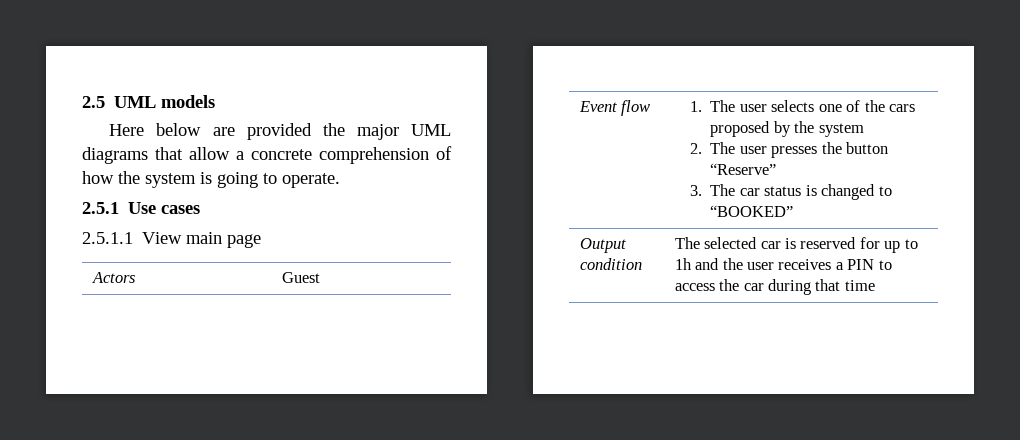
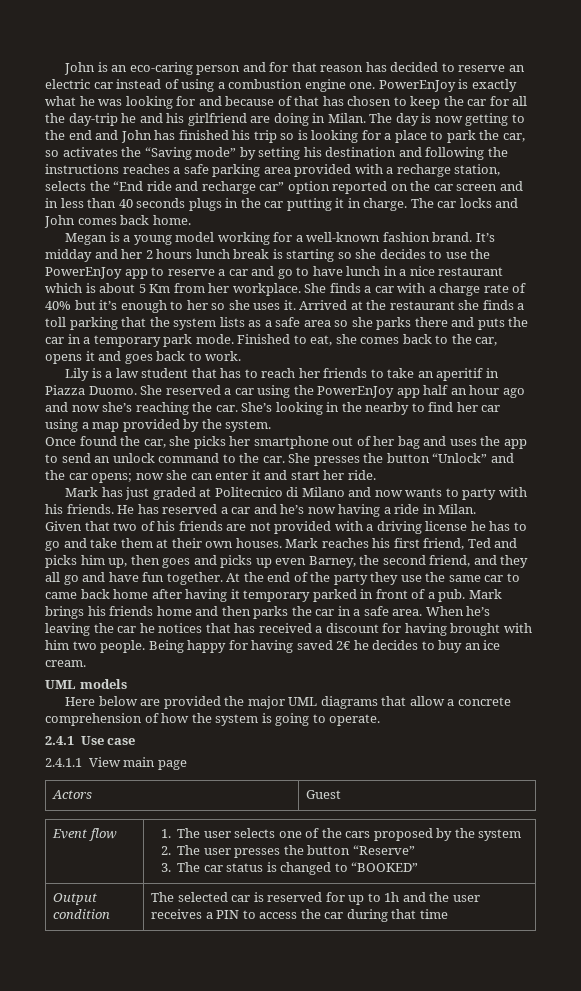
- 2.5 UML models
+ John is an eco-caring person and for that reason has decided to reserve an electric car instead of using a combustion engine one. PowerEnJoy is exactly what he was looking for and because of that has chosen to keep the car for all the day-trip he and his girlfriend are doing in Milan. The day is now getting to the end and John has finished his trip so is looking for a place to park the car, so activates the “Saving mode” by setting his destination and following the instructions reaches a safe parking area provided with a recharge station, selects the “End ride and recharge car” option reported on the car screen and in less than 40 seconds plugs in the car putting it in charge. The car locks and John comes back home.
+ Megan is a young model working for a well-known fashion brand. It’s midday and her 2 hours lunch break is starting so she decides to use the PowerEnJoy app to reserve a car and go to have lunch in a nice restaurant which is about 5 Km from her workplace. She finds a car with a charge rate of 40% but it’s enough to her so she uses it. Arrived at the restaurant she finds a toll parking that the system lists as a safe area so she parks there and puts the car in a temporary park mode. Finished to eat, she comes back to the car, opens it and goes back to work.
+ Lily is a law student that has to reach her friends to take an aperitif in Piazza Duomo. She reserved a car using the PowerEnJoy app half an hour ago and now she’s reaching the car. She’s looking in the nearby to find her car using a map provided by the system.
+ Once found the car, she picks her smartphone out of her bag and uses the app to send an unlock command to the car. She presses the button “Unlock” and the car opens; now she can enter it and start her ride.
+ Mark has just graded at Politecnico di Milano and now wants to party with his friends. He has reserved a car and he’s now having a ride in Milan.
+ Given that two of his friends are not provided with a driving license he has to go and take them at their own houses. Mark reaches his first friend, Ted and picks him up, then goes and picks up even Barney, the second friend, and they all go and have fun together. At the end of the party they use the same car to came back home after having it temporary parked in front of a pub. Mark brings his friends home and then parks the car in a safe area. When he’s leaving the car he notices that has received a discount for having brought with him two people. Being happy for having saved 2€ he decides to buy an ice cream.
+ UML models
- 2.5.1 Use cases
- 2.5.1.1 View main page
+ 2.4.1 Use case
+ 2.4.1.1 View main page

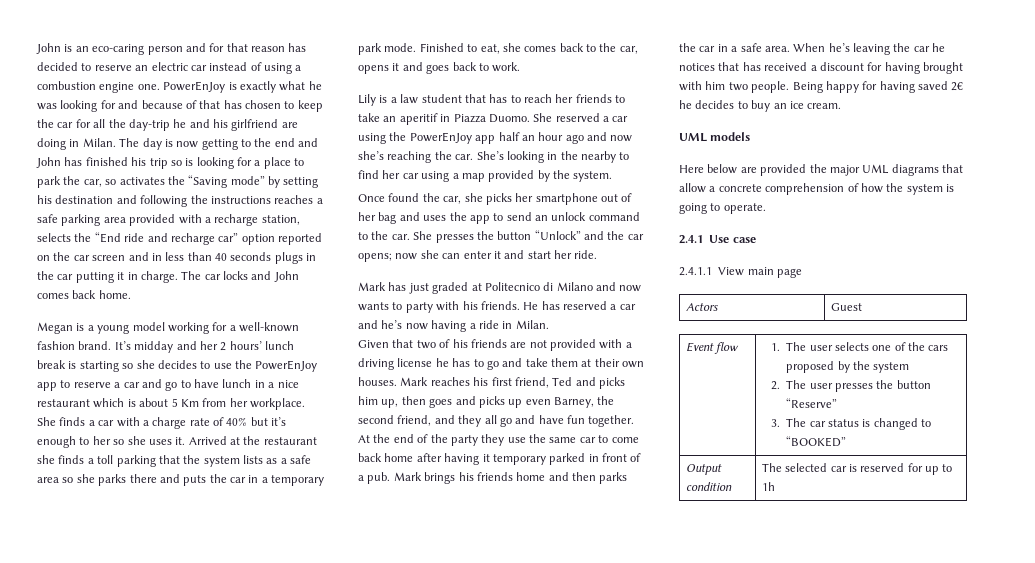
- It’s midday and her 2 hours lunch break is starting so she decides to use the PowerEnJoy app to reserve a car and go to have lunch in a nice restaurant which is about 5 Km from her workplace.
+ It’s midday and her 2 hours’ lunch break is starting so she decides to use the PowerEnJoy app to reserve a car and go to have lunch in a nice restaurant which is about 5 Km from her workplace.
- At the end of the party they use the same car to came back home after having it temporary parked in front of a pub.
+ At the end of the party they use the same car to come back home after having it temporary parked in front of a pub.
- Output condition | The selected car is reserved for up to 1h and the user receives a PIN to access the car during that time
+ Output condition | The selected car is reserved for up to 1h

